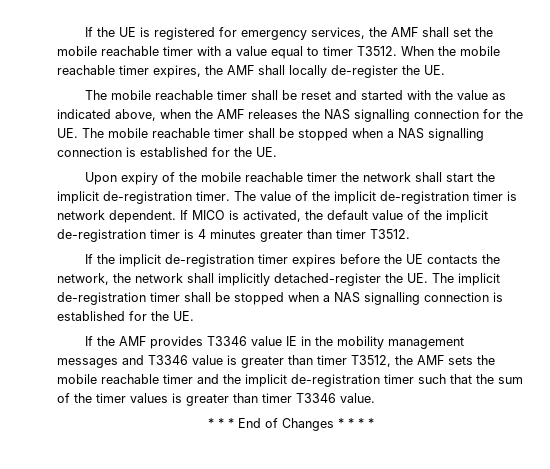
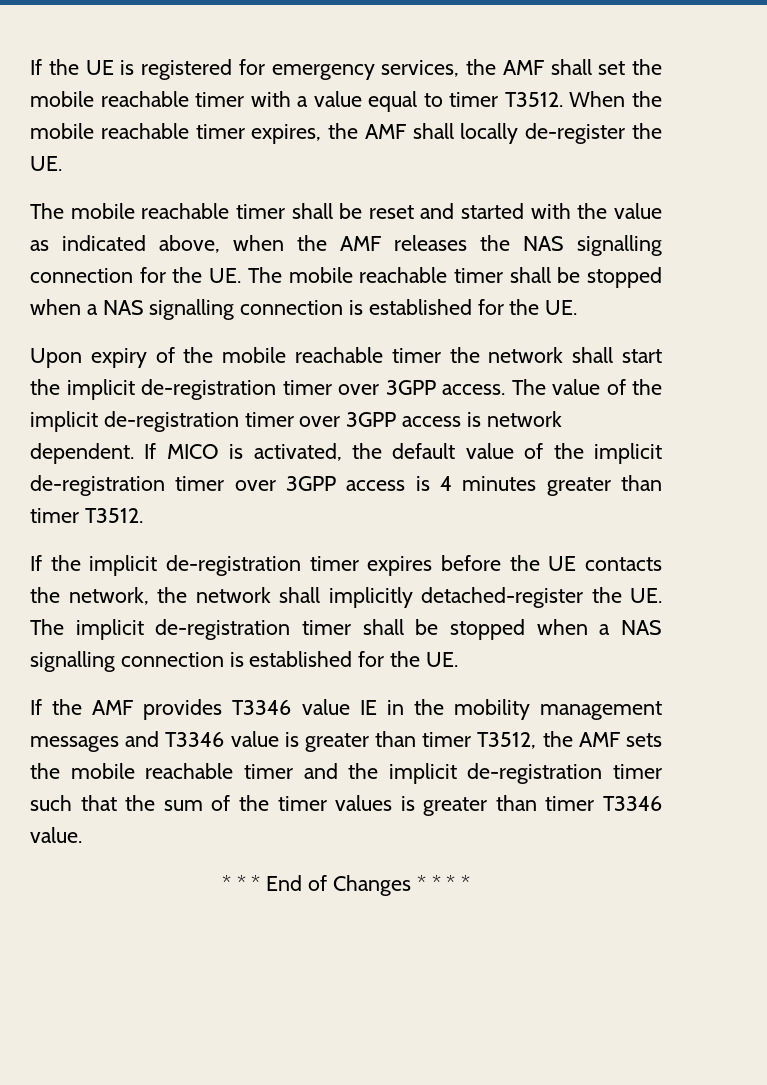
- Upon expiry of the mobile reachable timer the network shall start the implicit de-registration timer.
+ Upon expiry of the mobile reachable timer the network shall start the implicit de-registration timer over 3GPP access.
- The value of the implicit de-registration timer is network dependent.
+ The value of the implicit de-registration timer over 3GPP access is network dependent.
- If MICO is activated, the default value of the implicit de-registration timer is 4 minutes greater than timer T3512.
+ If MICO is activated, the default value of the implicit de-registration timer over 3GPP access is 4 minutes greater than timer T3512.

